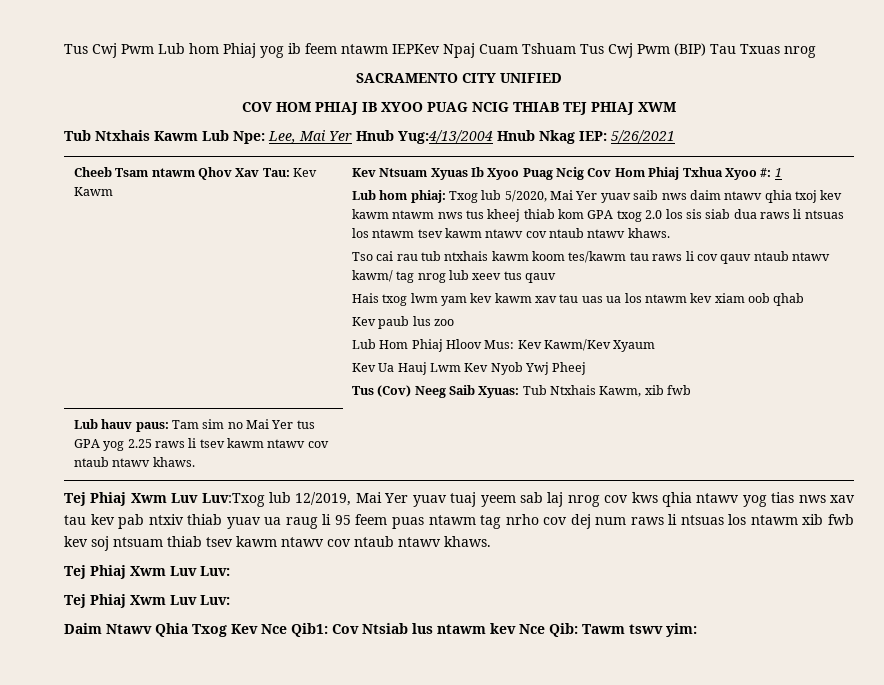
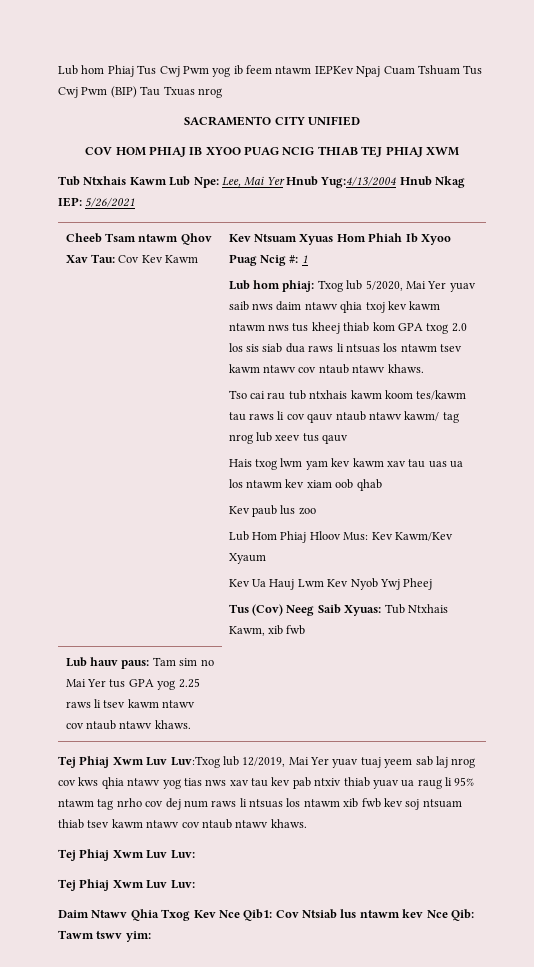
- Tus Cwj Pwm Lub hom Phiaj yog ib feem ntawm IEPKev Npaj Cuam Tshuam Tus Cwj Pwm (BIP) Tau Txuas nrog
+ Lub hom Phiaj Tus Cwj Pwm yog ib feem ntawm IEPKev Npaj Cuam Tshuam Tus Cwj Pwm (BIP) Tau Txuas nrog
- Cheeb Tsam ntawm Qhov Xav Tau: Kev Kawm
+ Cheeb Tsam ntawm Qhov Xav Tau: Cov Kev Kawm
- Kev Ntsuam Xyuas Ib Xyoo Puag Ncig Cov Hom Phiaj Txhua Xyoo #: 1
+ Kev Ntsuam Xyuas Hom Phiah Ib Xyoo Puag Ncig #: 1
- Tej Phiaj Xwm Luv Luv:Txog lub 12/2019, Mai Yer yuav tuaj yeem sab laj nrog cov kws qhia ntawv yog tias nws xav tau kev pab ntxiv thiab yuav ua raug li 95 feem puas ntawm tag nrho cov dej num raws li ntsuas los ntawm xib fwb kev soj ntsuam thiab tsev kawm ntawv cov ntaub ntawv khaws.
+ Tej Phiaj Xwm Luv Luv:Txog lub 12/2019, Mai Yer yuav tuaj yeem sab laj nrog cov kws qhia ntawv yog tias nws xav tau kev pab ntxiv thiab yuav ua raug li 95% ntawm tag nrho cov dej num raws li ntsuas los ntawm xib fwb kev soj ntsuam thiab tsev kawm ntawv cov ntaub ntawv khaws.

